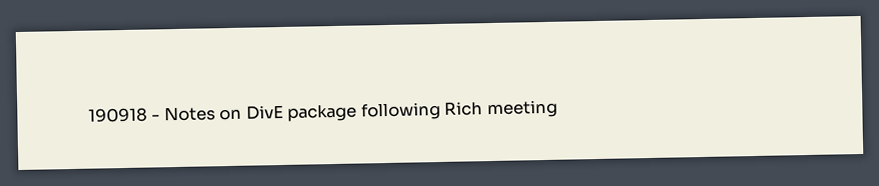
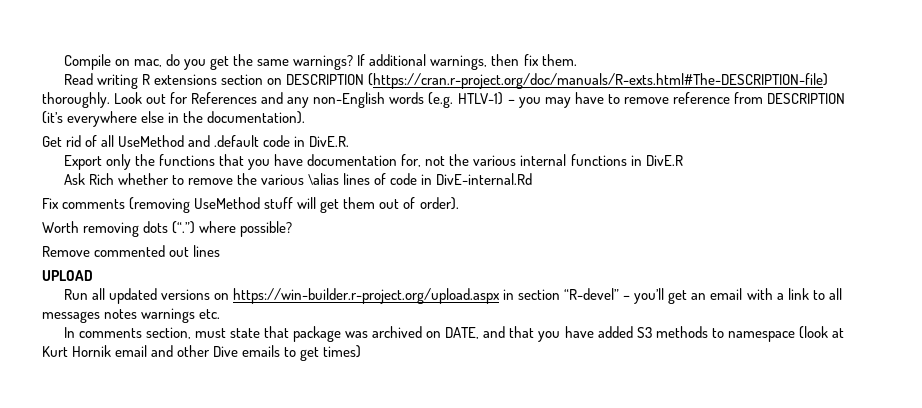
- 190918 - Notes on DivE package following Rich meeting
+ Compile on mac, do you get the same warnings? If additional warnings, then fix them.
+ Read writing R extensions section on DESCRIPTION (https://cran.r-project.org/doc/manuals/R-exts.html#The-DESCRIPTION-file) thoroughly. Look out for References and any non-English words (e.g. HTLV-1) – you may have to remove reference from DESCRIPTION (it’s everywhere else in the documentation).
+ Get rid of all UseMethod and .default code in DivE.R.
+ Export only the functions that you have documentation for, not the various internal functions in DivE.R
+ Ask Rich whether to remove the various \alias lines of code in DivE-internal.Rd
+ Fix comments (removing UseMethod stuff will get them out of order).
+ Worth removing dots (“.”) where possible?
+ Remove commented out lines
+ UPLOAD
+ Run all updated versions on https://win-builder.r-project.org/upload.aspx in section “R-devel” – you’ll get an email with a link to all messages notes warnings etc.
+ In comments section, must state that package was archived on DATE, and that you have added S3 methods to namespace (look at Kurt Hornik email and other Dive emails to get times)

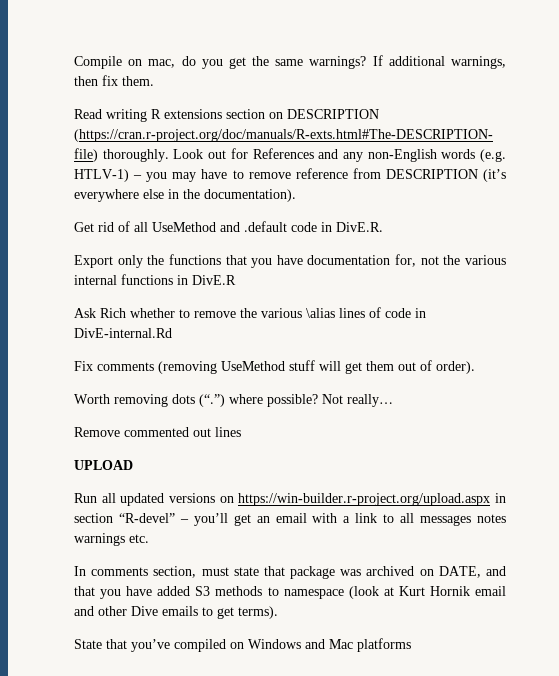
+ Not really…
- In comments section, must state that package was archived on DATE, and that you have added S3 methods to namespace (look at Kurt Hornik email and other Dive emails to get times)
+ In comments section, must state that package was archived on DATE, and that you have added S3 methods to namespace (look at Kurt Hornik email and other Dive emails to get terms).
+ State that you’ve compiled on Windows and Mac platforms

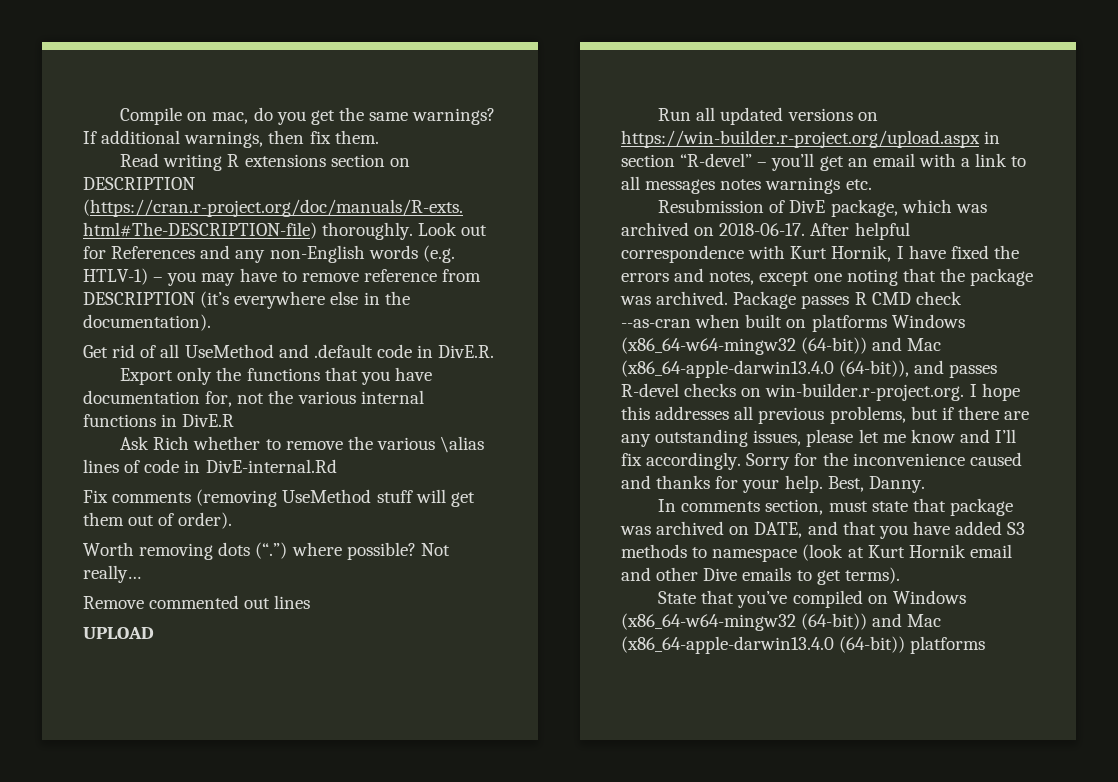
+ Resubmission of DivE package, which was archived on 2018-06-17. After helpful correspondence with Kurt Hornik, I have fixed the errors and notes, except one noting that the package was archived. Package passes R CMD check --as-cran when built on platforms Windows (x86_64-w64-mingw32 (64-bit)) and Mac (x86_64-apple-darwin13.4.0 (64-bit)), and passes R-devel checks on win-builder.r-project.org. I hope this addresses all previous problems, but if there are any outstanding issues, please let me know and I’ll fix accordingly. Sorry for the inconvenience caused and thanks for your help. Best, Danny.
- State that you’ve compiled on Windows and Mac platforms
+ State that you’ve compiled on Windows (x86_64-w64-mingw32 (64-bit)) and Mac (x86_64-apple-darwin13.4.0 (64-bit)) platforms

